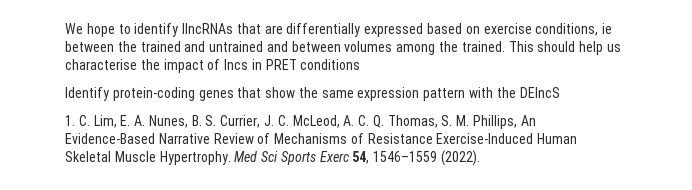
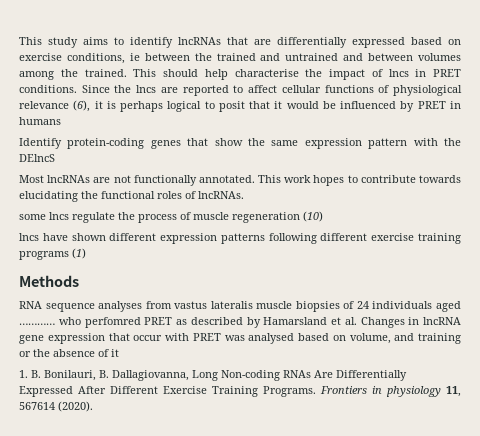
- We hope to identify llncRNAs that are differentially expressed based on exercise conditions, ie between the trained and untrained and between volumes among the trained.
+ This study aims to identify lncRNAs that are differentially expressed based on exercise conditions, ie between the trained and untrained and between volumes among the trained.
- This should help us characterise the impact of lncs in PRET conditions
+ This should help characterise the impact of lncs in PRET conditions. Since the lncs are reported to affect cellular functions of physiological relevance (6), it is perhaps logical to posit that it would be influenced by PRET in humans
- 1. C. Lim, E. A. Nunes, B. S. Currier, J. C. McLeod, A. C. Q. Thomas, S. M. Phillips, An Evidence-Based Narrative Review of Mechanisms of Resistance Exercise-Induced Human Skeletal Muscle Hypertrophy. Med Sci Sports Exerc 54, 1546–1559 (2022).
+ Most lncRNAs are not functionally annotated. This work hopes to contribute towards elucidating the functional roles of lncRNAs.
+ some lncs regulate the process of muscle regeneration (10)
+ lncs have shown different expression patterns following different exercise training programs (1)
+ Methods
+ RNA sequence analyses from vastus lateralis muscle biopsies of 24 individuals aged ………… who perfomred PRET as described by Hamarsland et al. Changes in lncRNA gene expression that occur with PRET was analysed based on volume, and training or the absence of it
+ 1. B. Bonilauri, B. Dallagiovanna, Long Non-coding RNAs Are Differentially Expressed After Different Exercise Training Programs. Frontiers in physiology 11, 567614 (2020).

